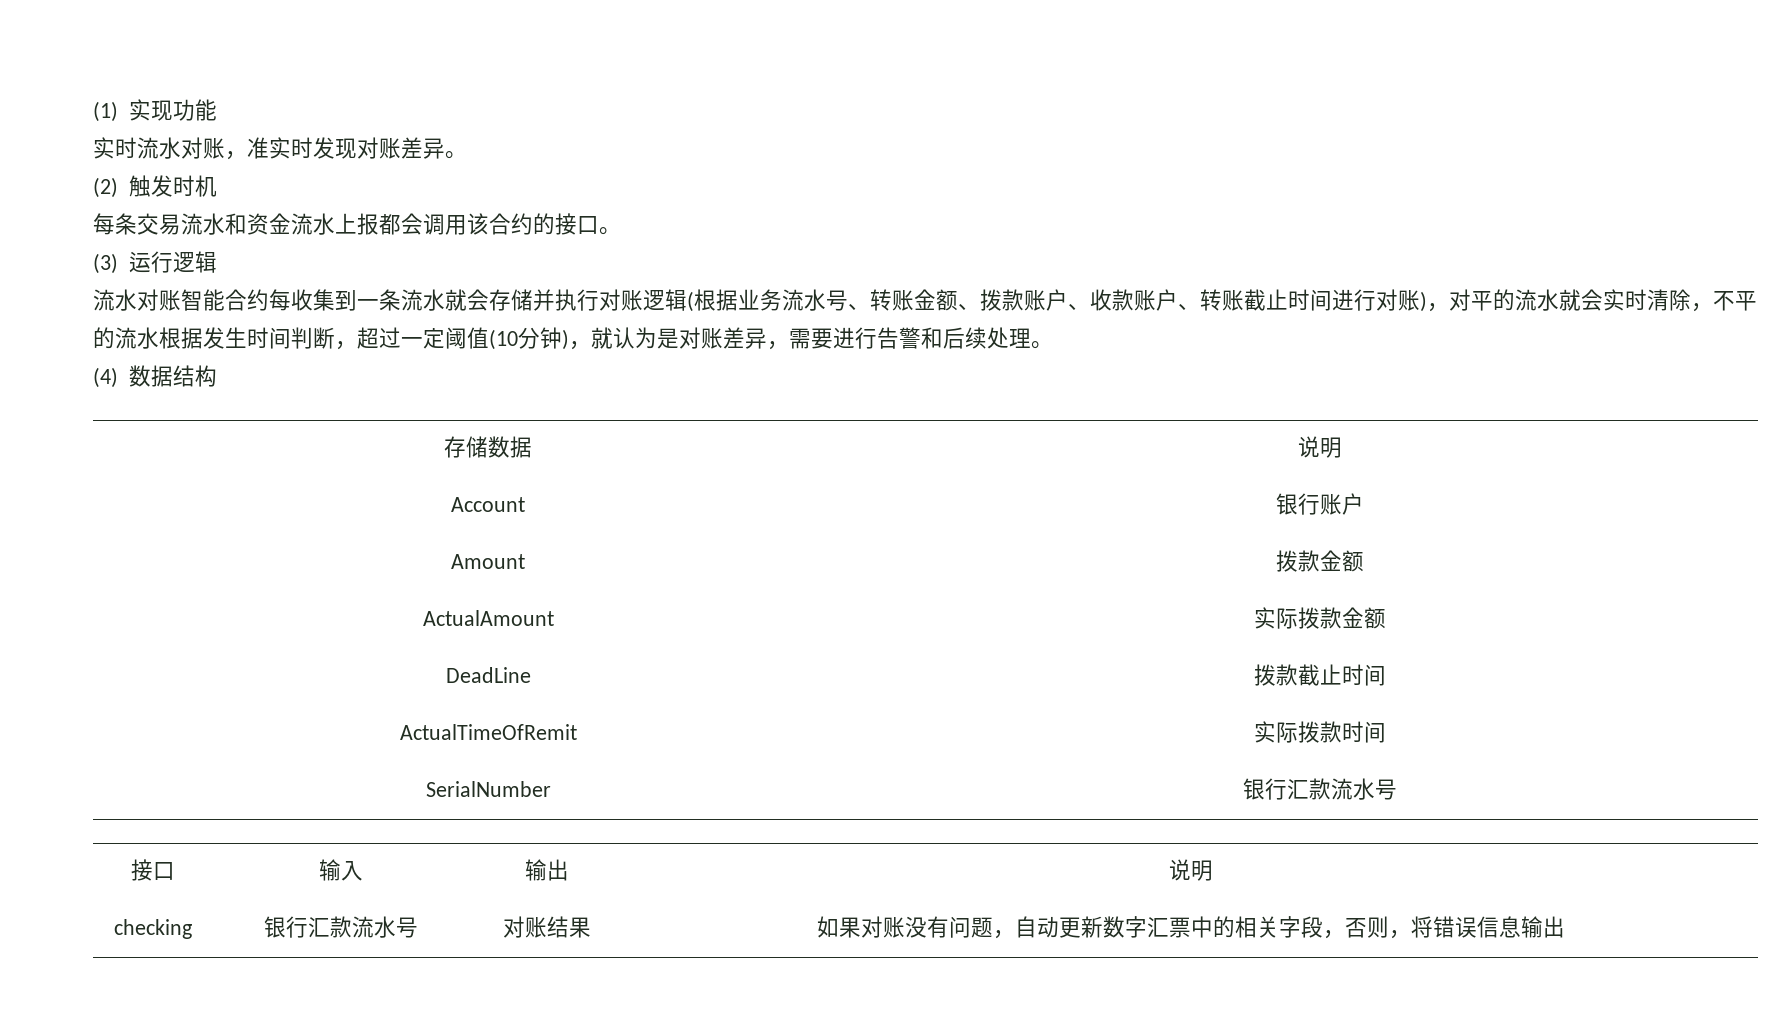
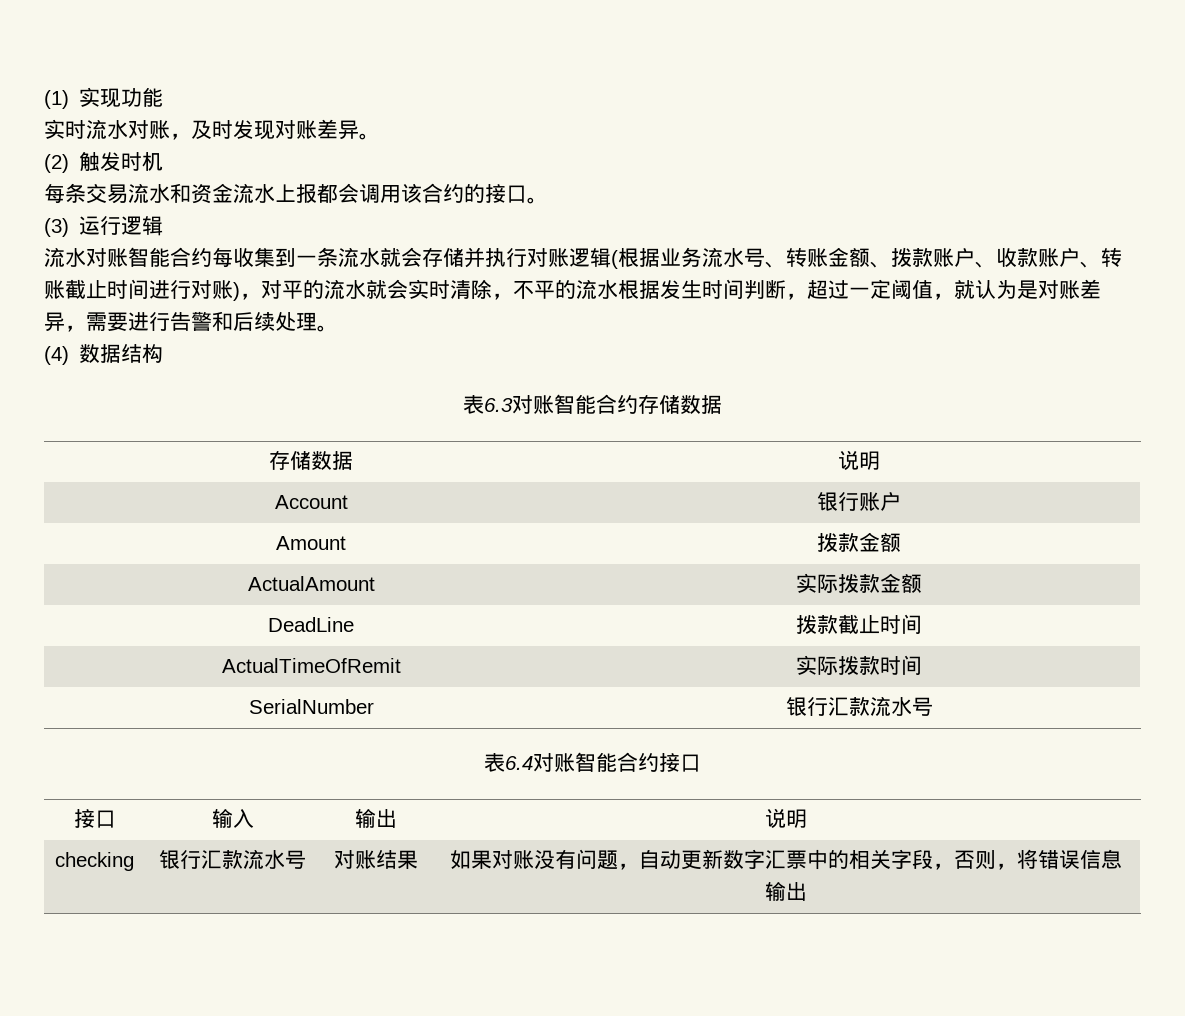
- 实时流水对账，准实时发现对账差异。
+ 实时流水对账，及时发现对账差异。
- 流水对账智能合约每收集到一条流水就会存储并执行对账逻辑(根据业务流水号、转账金额、拨款账户、收款账户、转账截止时间进行对账)，对平的流水就会实时清除，不平的流水根据发生时间判断，超过一定阈值(10分钟)，就认为是对账差异，需要进行告警和后续处理。
+ 流水对账智能合约每收集到一条流水就会存储并执行对账逻辑(根据业务流水号、转账金额、拨款账户、收款账户、转账截止时间进行对账)，对平的流水就会实时清除，不平的流水根据发生时间判断，超过一定阈值，就认为是对账差异，需要进行告警和后续处理。
+ 表6.3对账智能合约存储数据
+ 表6.4对账智能合约接口

